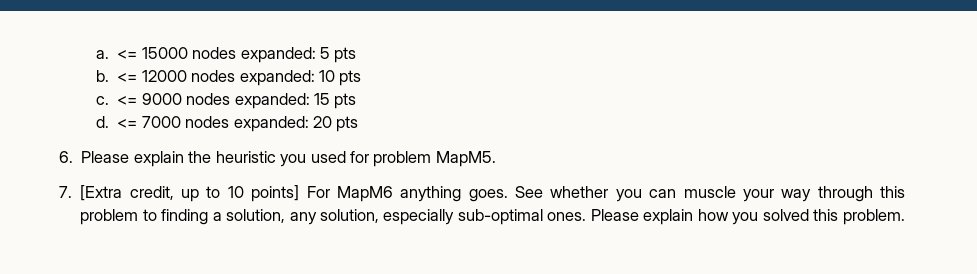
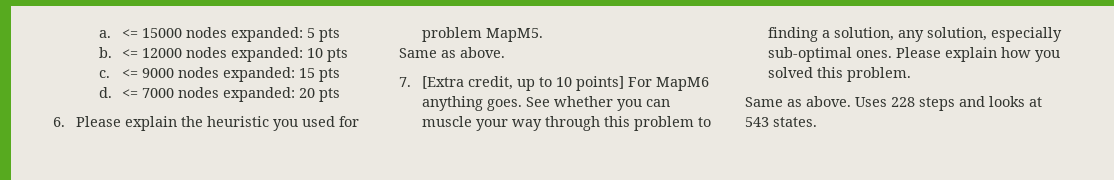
  6. Please explain the heuristic you used for problem MapM5.
+ Same as above.
+ Same as above. Uses 228 steps and looks at 543 states.

